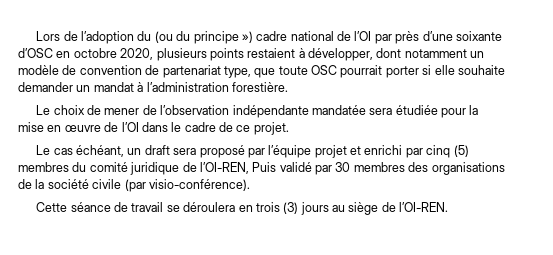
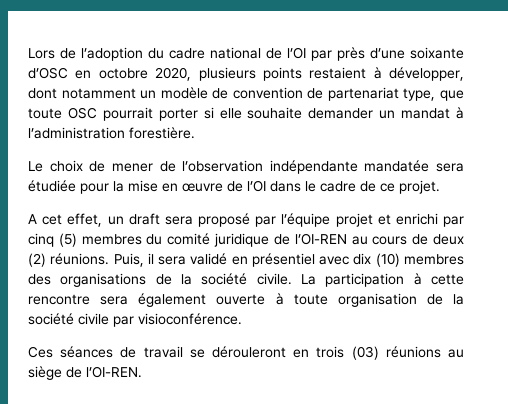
- Lors de l’adoption du (ou du principe ») cadre national de l’OI par près d’une soixante d’OSC en octobre 2020, plusieurs points restaient à développer, dont notamment un modèle de convention de partenariat type, que toute OSC pourrait porter si elle souhaite demander un mandat à l’administration forestière.
+ Lors de l’adoption du cadre national de l’OI par près d’une soixante d’OSC en octobre 2020, plusieurs points restaient à développer, dont notamment un modèle de convention de partenariat type, que toute OSC pourrait porter si elle souhaite demander un mandat à l’administration forestière.
- Le cas échéant, un draft sera proposé par l’équipe projet et enrichi par cinq (5) membres du comité juridique de l’OI-REN, Puis validé par 30 membres des organisations de la société civile (par visio-conférence).
- Cette séance de travail se déroulera en trois (3) jours au siège de l’OI-REN.
+ A cet effet, un draft sera proposé par l’équipe projet et enrichi par cinq (5) membres du comité juridique de l’OI-REN au cours de deux (2) réunions. Puis, il sera validé en présentiel avec dix (10) membres des organisations de la société civile. La participation à cette rencontre sera également ouverte à toute organisation de la société civile par visioconférence.
+ Ces séances de travail se dérouleront en trois (03) réunions au siège de l’OI-REN.

